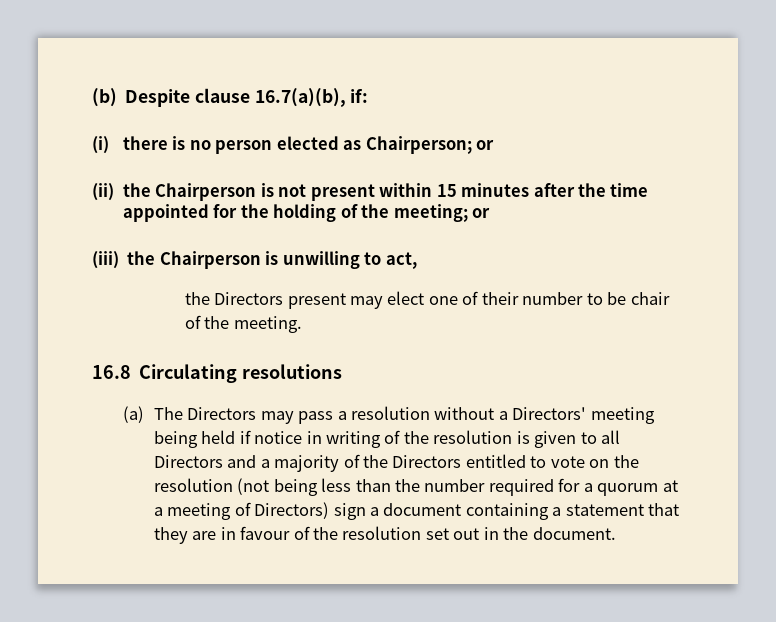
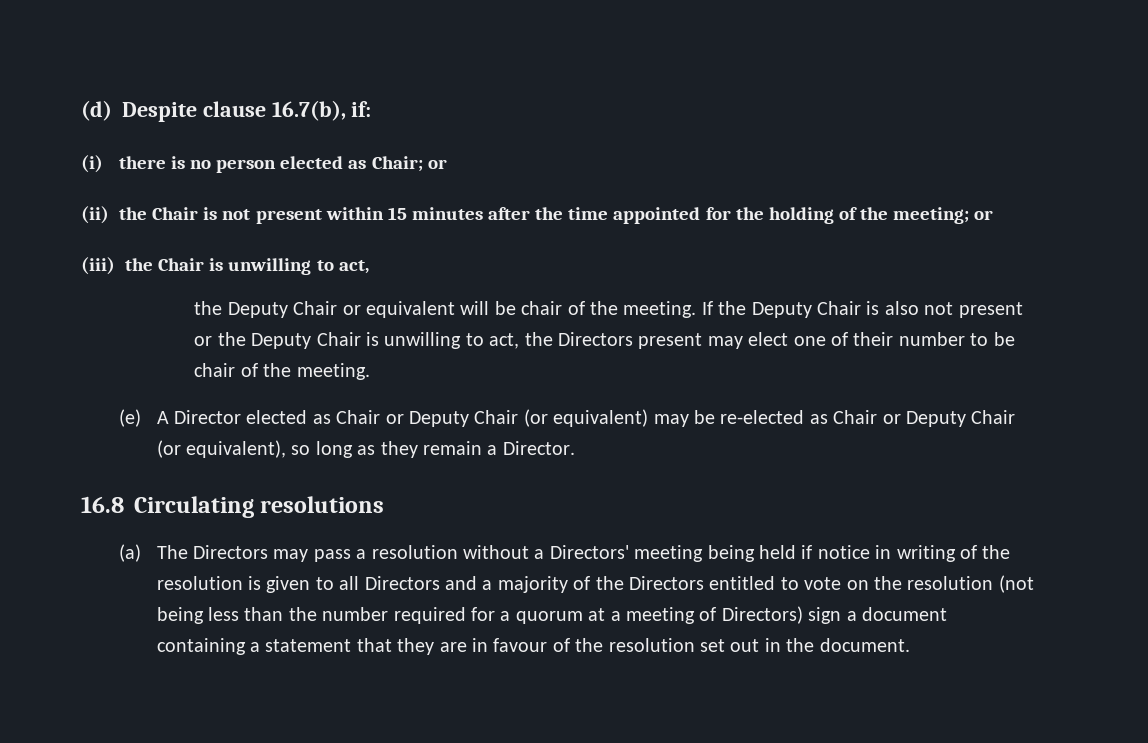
- (b) Despite clause 16.7(a)(b), if:
+ (d) Despite clause 16.7(b), if:
- (i) there is no person elected as Chairperson; or
+ (i) there is no person elected as Chair; or
- (ii) the Chairperson is not present within 15 minutes after the time appointed for the holding of the meeting; or
+ (ii) the Chair is not present within 15 minutes after the time appointed for the holding of the meeting; or
- (iii) the Chairperson is unwilling to act,
+ (iii) the Chair is unwilling to act,
- the Directors present may elect one of their number to be chair of the meeting.
+ the Deputy Chair or equivalent will be chair of the meeting. If the Deputy Chair is also not present or the Deputy Chair is unwilling to act, the Directors present may elect one of their number to be chair of the meeting.
+ (e) A Director elected as Chair or Deputy Chair (or equivalent) may be re-elected as Chair or Deputy Chair (or equivalent), so long as they remain a Director.

